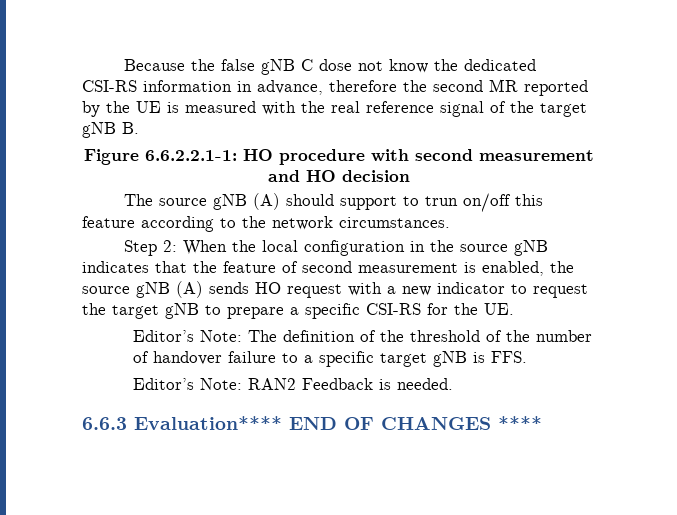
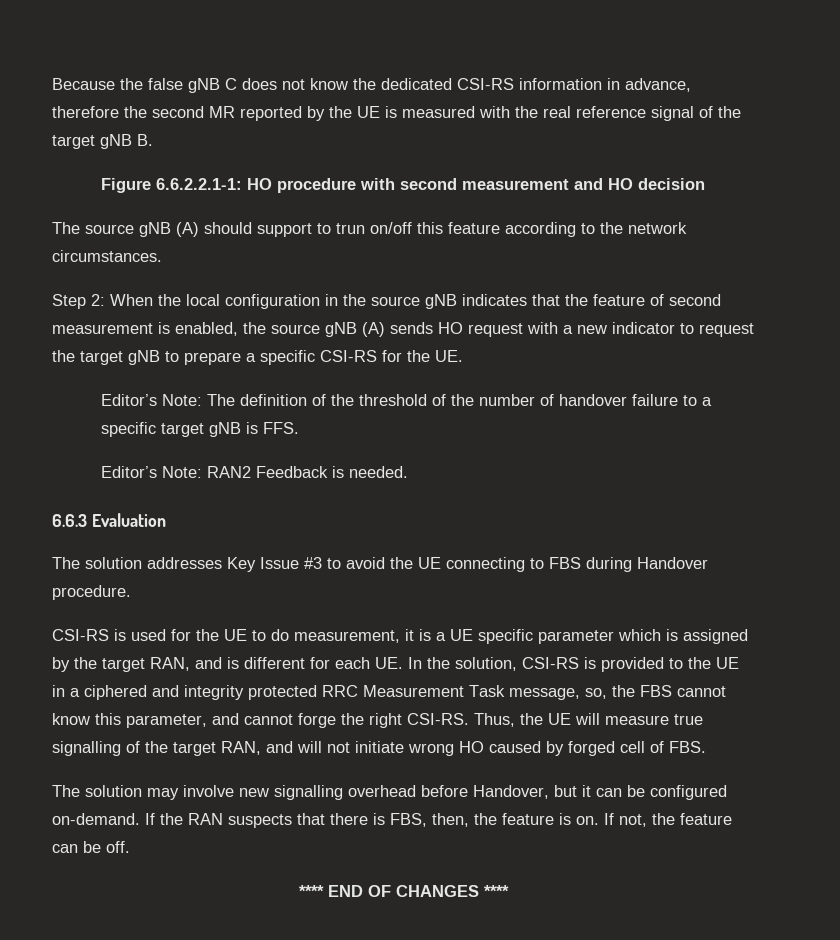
- Because the false gNB C dose not know the dedicated CSI-RS information in advance, therefore the second MR reported by the UE is measured with the real reference signal of the target gNB B.
+ Because the false gNB C does not know the dedicated CSI-RS information in advance, therefore the second MR reported by the UE is measured with the real reference signal of the target gNB B.
- 6.6.3 Evaluation**** END OF CHANGES ****
+ 6.6.3 Evaluation
+ The solution addresses Key Issue #3 to avoid the UE connecting to FBS during Handover procedure.
+ CSI-RS is used for the UE to do measurement, it is a UE specific parameter which is assigned by the target RAN, and is different for each UE. In the solution, CSI-RS is provided to the UE in a ciphered and integrity protected RRC Measurement Task message, so, the FBS cannot know this parameter, and cannot forge the right CSI-RS. Thus, the UE will measure true signalling of the target RAN, and will not initiate wrong HO caused by forged cell of FBS.
+ The solution may involve new signalling overhead before Handover, but it can be configured on-demand. If the RAN suspects that there is FBS, then, the feature is on. If not, the feature can be off.
+ **** END OF CHANGES ****

